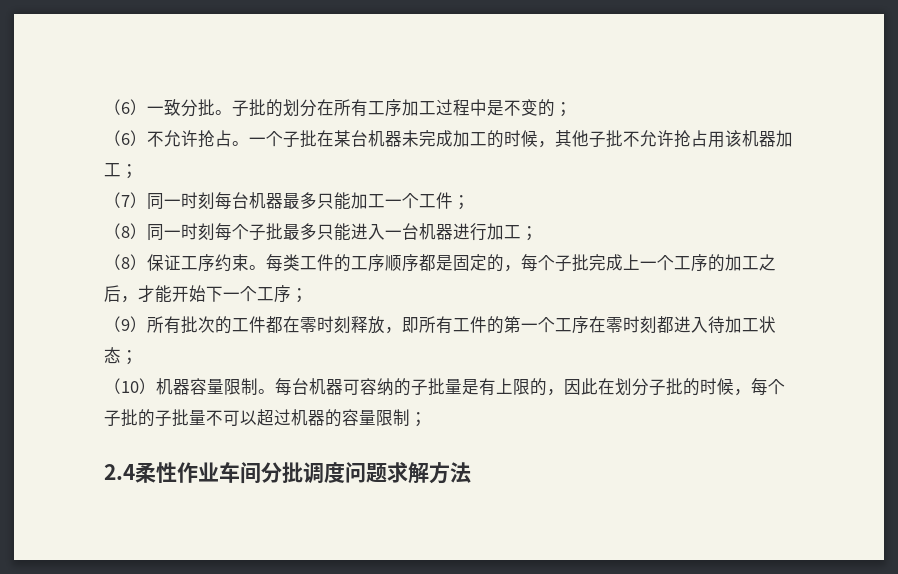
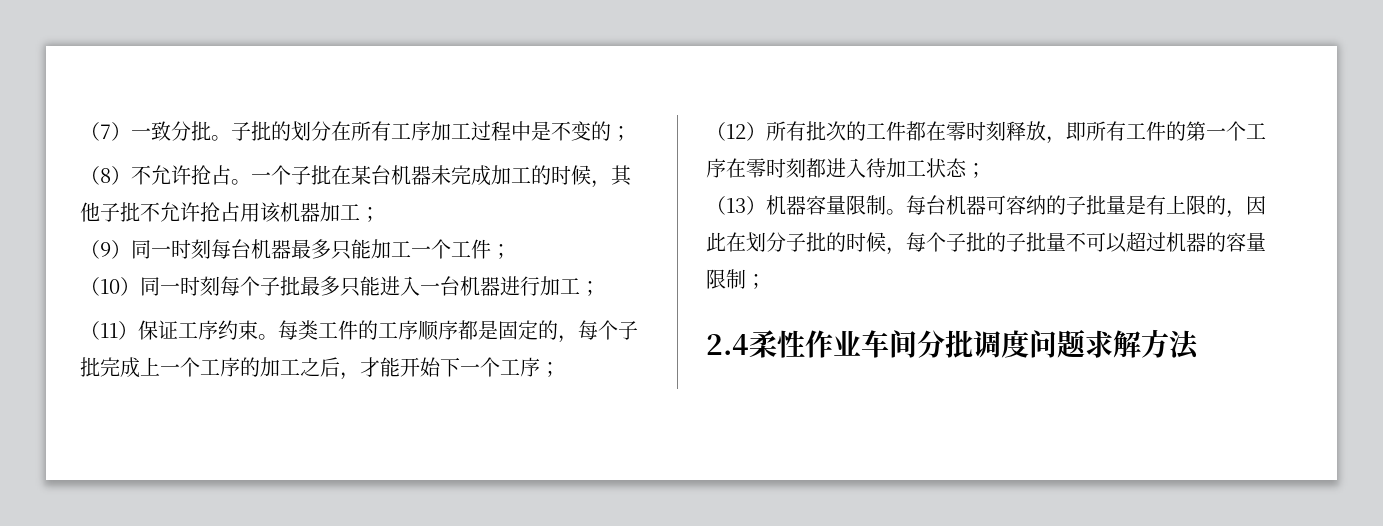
- （6）一致分批。
+ （7）一致分批。
- （6）不允许抢占。
+ （8）不允许抢占。
- （7）同一时刻每台机器最多只能加工一个工件；
+ （9）同一时刻每台机器最多只能加工一个工件；
- （8）同一时刻每个子批最多只能进入一台机器进行加工；
+ （10）同一时刻每个子批最多只能进入一台机器进行加工；
- （8）保证工序约束。
+ （11）保证工序约束。
- （9）所有批次的工件都在零时刻释放，即所有工件的第一个工序在零时刻都进入待加工状态；
+ （12）所有批次的工件都在零时刻释放，即所有工件的第一个工序在零时刻都进入待加工状态；
- （10）机器容量限制。
+ （13）机器容量限制。

